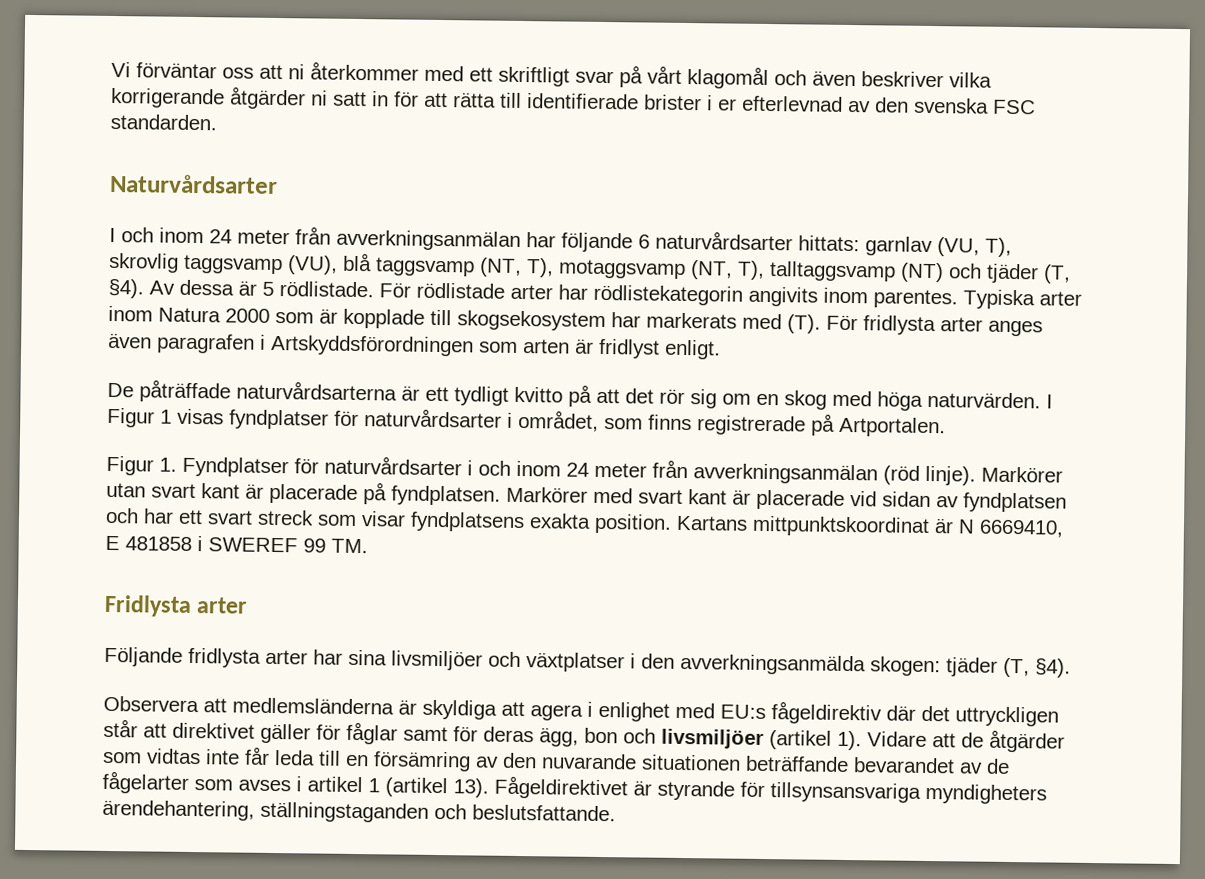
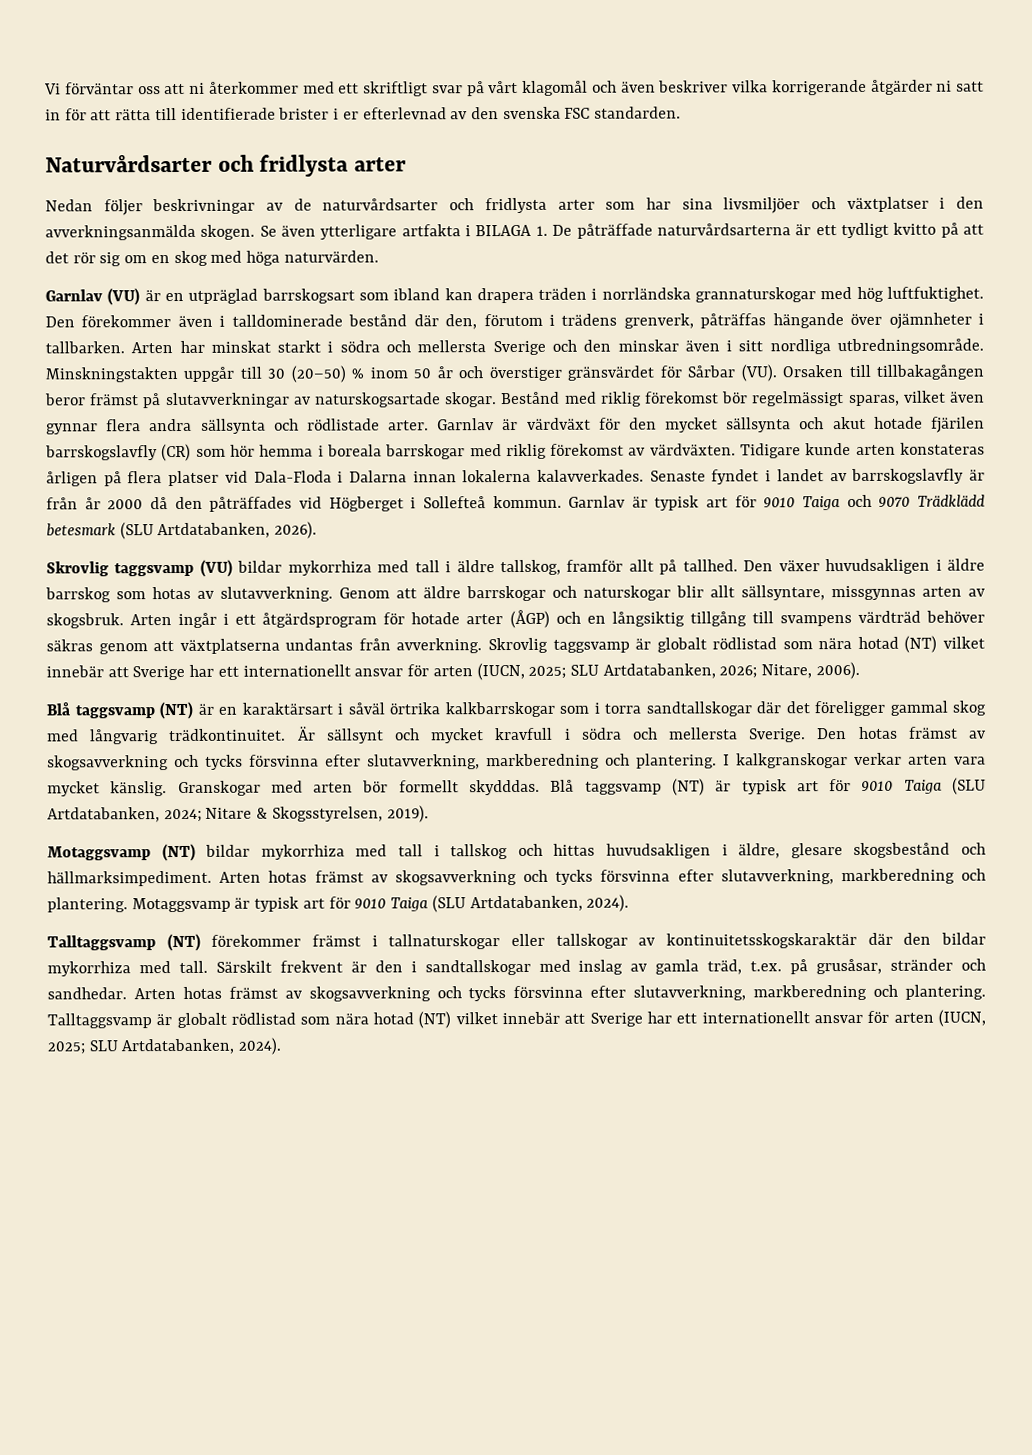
- Naturvårdsarter
- I och inom 24 meter från avverkningsanmälan har följande 6 naturvårdsarter hittats: garnlav (VU, T), skrovlig taggsvamp (VU), blå taggsvamp (NT, T), motaggsvamp (NT, T), talltaggsvamp (NT) och tjäder (T, §4). Av dessa är 5 rödlistade. För rödlistade arter har rödlistekategorin angivits inom parentes. Typiska arter inom Natura 2000 som är kopplade till skogsekosystem har markerats med (T). För fridlysta arter anges även paragrafen i Artskyddsförordningen som arten är fridlyst enligt.
- De påträffade naturvårdsarterna är ett tydligt kvitto på att det rör sig om en skog med höga naturvärden. I Figur 1 visas fyndplatser för naturvårdsarter i området, som finns registrerade på Artportalen.
- Figur 1. Fyndplatser för naturvårdsarter i och inom 24 meter från avverkningsanmälan (röd linje). Markörer utan svart kant är placerade på fyndplatsen. Markörer med svart kant är placerade vid sidan av fyndplatsen och har ett svart streck som visar fyndplatsens exakta position. Kartans mittpunktskoordinat är N 6669410, E 481858 i SWEREF 99 TM.
- Fridlysta arter
- Följande fridlysta arter har sina livsmiljöer och växtplatser i den avverkningsanmälda skogen: tjäder (T, §4).
- Observera att medlemsländerna är skyldiga att agera i enlighet med EU:s fågeldirektiv där det uttryckligen står att direktivet gäller för fåglar samt för deras ägg, bon och livsmiljöer (artikel 1). Vidare att de åtgärder som vidtas inte får leda till en försämring av den nuvarande situationen beträffande bevarandet av de fågelarter som avses i artikel 1 (artikel 13). Fågeldirektivet är styrande för tillsynsansvariga myndigheters ärendehantering, ställningstaganden och beslutsfattande.
+ Naturvårdsarter och fridlysta arter
+ Nedan följer beskrivningar av de naturvårdsarter och fridlysta arter som har sina livsmiljöer och växtplatser i den avverkningsanmälda skogen. Se även ytterligare artfakta i BILAGA 1. De påträffade naturvårdsarterna är ett tydligt kvitto på att det rör sig om en skog med höga naturvärden.
+ Garnlav (VU) är en utpräglad barrskogsart som ibland kan drapera träden i norrländska grannaturskogar med hög luftfuktighet. Den förekommer även i talldominerade bestånd där den, förutom i trädens grenverk, påträffas hängande över ojämnheter i tallbarken. Arten har minskat starkt i södra och mellersta Sverige och den minskar även i sitt nordliga utbredningsområde. Minskningstakten uppgår till 30 (20–50) % inom 50 år och överstiger gränsvärdet för Sårbar (VU). Orsaken till tillbakagången beror främst på slutavverkningar av naturskogsartade skogar. Bestånd med riklig förekomst bör regelmässigt sparas, vilket även gynnar flera andra sällsynta och rödlistade arter. Garnlav är värdväxt för den mycket sällsynta och akut hotade fjärilen barrskogslavfly (CR) som hör hemma i boreala barrskogar med riklig förekomst av värdväxten. Tidigare kunde arten konstateras årligen på flera platser vid Dala-Floda i Dalarna innan lokalerna kalavverkades. Senaste fyndet i landet av barrskogslavfly är från år 2000 då den påträffades vid Högberget i Sollefteå kommun. Garnlav är typisk art för 9010 Taiga och 9070 Trädklädd betesmark (SLU Artdatabanken, 2026).
+ Skrovlig taggsvamp (VU) bildar mykorrhiza med tall i äldre tallskog, framför allt på tallhed. Den växer huvudsakligen i äldre barrskog som hotas av slutavverkning. Genom att äldre barrskogar och naturskogar blir allt sällsyntare, missgynnas arten av skogsbruk. Arten ingår i ett åtgärdsprogram för hotade arter (ÅGP) och en långsiktig tillgång till svampens värdträd behöver säkras genom att växtplatserna undantas från avverkning. Skrovlig taggsvamp är globalt rödlistad som nära hotad (NT) vilket innebär att Sverige har ett internationellt ansvar för arten (IUCN, 2025; SLU Artdatabanken, 2026; Nitare, 2006).
+ Blå taggsvamp (NT) är en karaktärsart i såväl örtrika kalkbarrskogar som i torra sandtallskogar där det föreligger gammal skog med långvarig trädkontinuitet. Är sällsynt och mycket kravfull i södra och mellersta Sverige. Den hotas främst av skogsavverkning och tycks försvinna efter slutavverkning, markberedning och plantering. I kalkgranskogar verkar arten vara mycket känslig. Granskogar med arten bör formellt skydddas. Blå taggsvamp (NT) är typisk art för 9010 Taiga (SLU Artdatabanken, 2024; Nitare & Skogsstyrelsen, 2019).
+ Motaggsvamp (NT) bildar mykorrhiza med tall i tallskog och hittas huvudsakligen i äldre, glesare skogsbestånd och hällmarksimpediment. Arten hotas främst av skogsavverkning och tycks försvinna efter slutavverkning, markberedning och plantering. Motaggsvamp är typisk art för 9010 Taiga (SLU Artdatabanken, 2024).
+ Talltaggsvamp (NT) förekommer främst i tallnaturskogar eller tallskogar av kontinuitetsskogskaraktär där den bildar mykorrhiza med tall. Särskilt frekvent är den i sandtallskogar med inslag av gamla träd, t.ex. på grusåsar, stränder och sandhedar. Arten hotas främst av skogsavverkning och tycks försvinna efter slutavverkning, markberedning och plantering. Talltaggsvamp är globalt rödlistad som nära hotad (NT) vilket innebär att Sverige har ett internationellt ansvar för arten (IUCN, 2025; SLU Artdatabanken, 2024).

